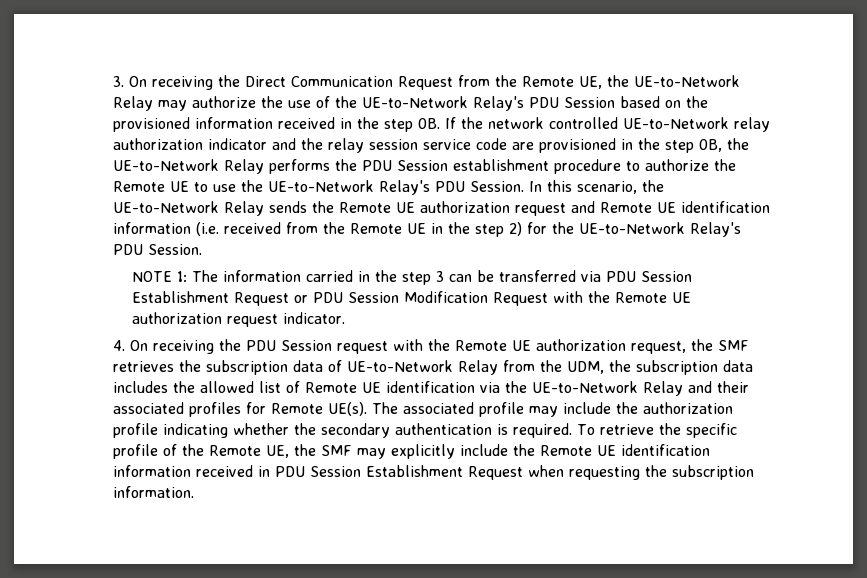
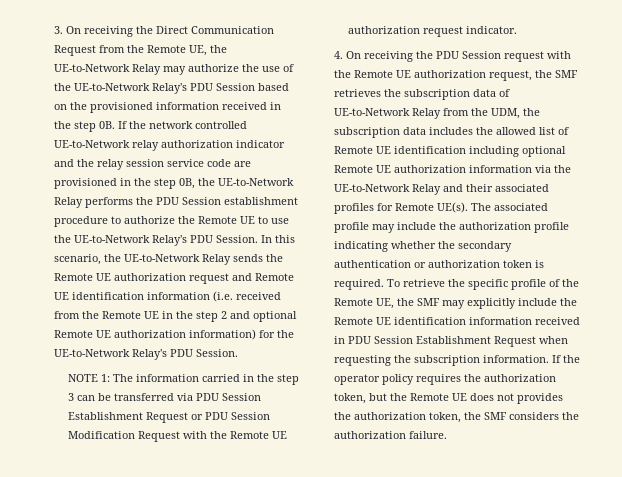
- In this scenario, the UE-to-Network Relay sends the Remote UE authorization request and Remote UE identification information (i.e. received from the Remote UE in the step 2) for the UE-to-Network Relay's PDU Session.
+ In this scenario, the UE-to-Network Relay sends the Remote UE authorization request and Remote UE identification information (i.e. received from the Remote UE in the step 2 and optional Remote UE authorization information) for the UE-to-Network Relay's PDU Session.
- 4. On receiving the PDU Session request with the Remote UE authorization request, the SMF retrieves the subscription data of UE-to-Network Relay from the UDM, the subscription data includes the allowed list of Remote UE identification via the UE-to-Network Relay and their associated profiles for Remote UE(s).
+ 4. On receiving the PDU Session request with the Remote UE authorization request, the SMF retrieves the subscription data of UE-to-Network Relay from the UDM, the subscription data includes the allowed list of Remote UE identification including optional Remote UE authorization information via the UE-to-Network Relay and their associated profiles for Remote UE(s).
- The associated profile may include the authorization profile indicating whether the secondary authentication is required.
+ The associated profile may include the authorization profile indicating whether the secondary authentication or authorization token is required.
+ If the operator policy requires the authorization token, but the Remote UE does not provides the authorization token, the SMF considers the authorization failure.

